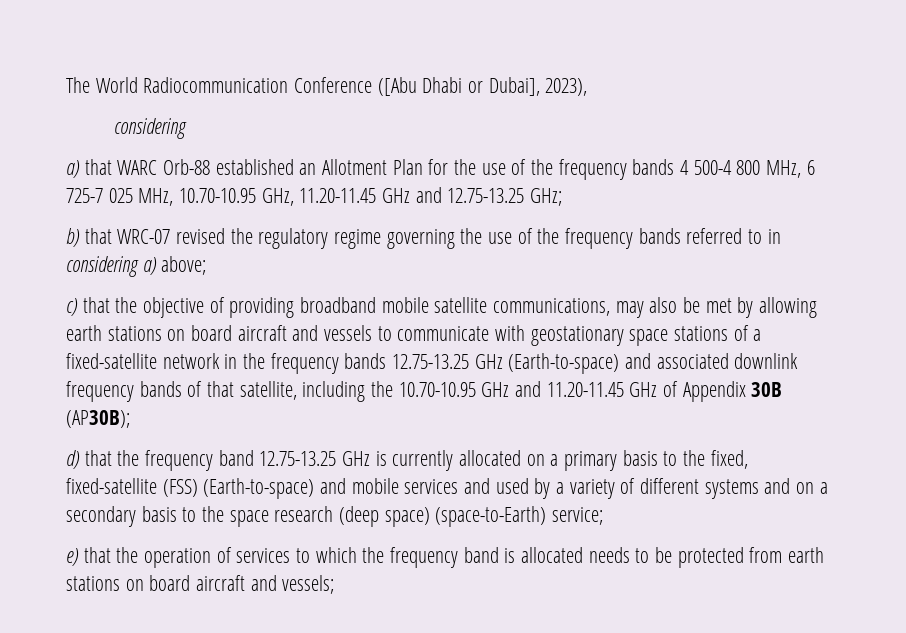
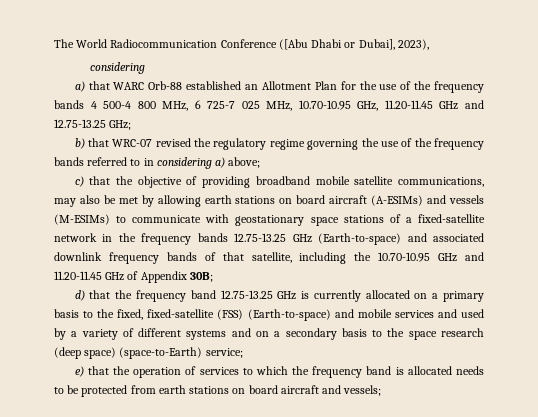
- c) that the objective of providing broadband mobile satellite communications, may also be met by allowing earth stations on board aircraft and vessels to communicate with geostationary space stations of a fixed-satellite network in the frequency bands 12.75-13.25 GHz (Earth-to-space) and associated downlink frequency bands of that satellite, including the 10.70-10.95 GHz and 11.20-11.45 GHz of Appendix 30B (AP30B);
+ c) that the objective of providing broadband mobile satellite communications, may also be met by allowing earth stations on board aircraft (A-ESIMs) and vessels (M-ESIMs) to communicate with geostationary space stations of a fixed-satellite network in the frequency bands 12.75-13.25 GHz (Earth-to-space) and associated downlink frequency bands of that satellite, including the 10.70-10.95 GHz and 11.20-11.45 GHz of Appendix 30B;

